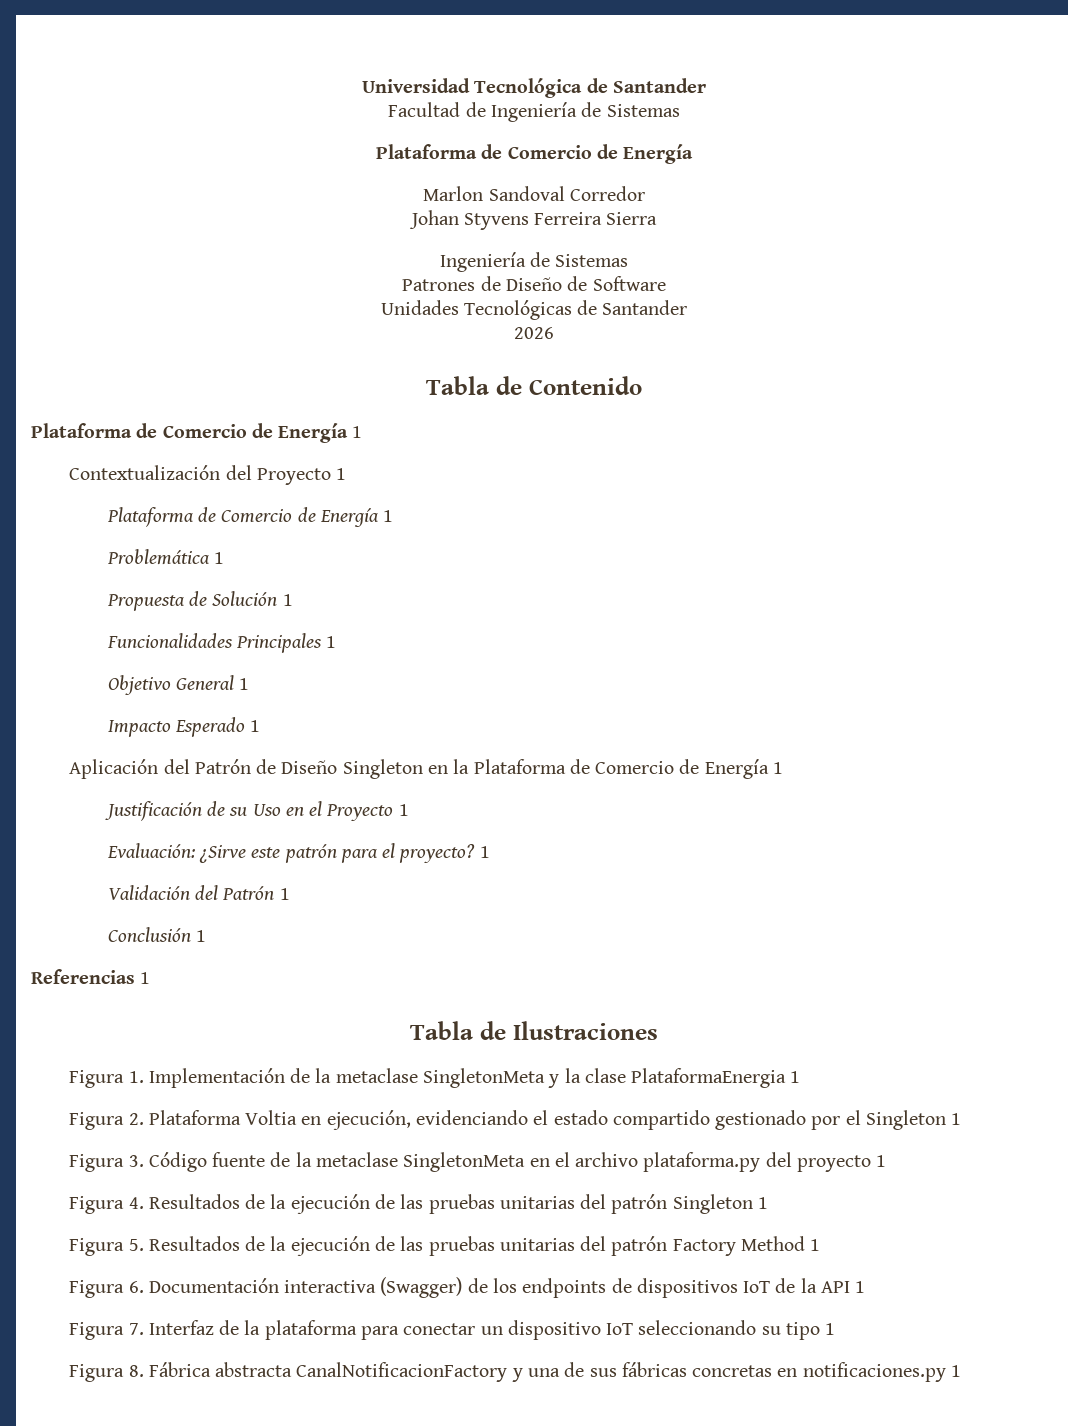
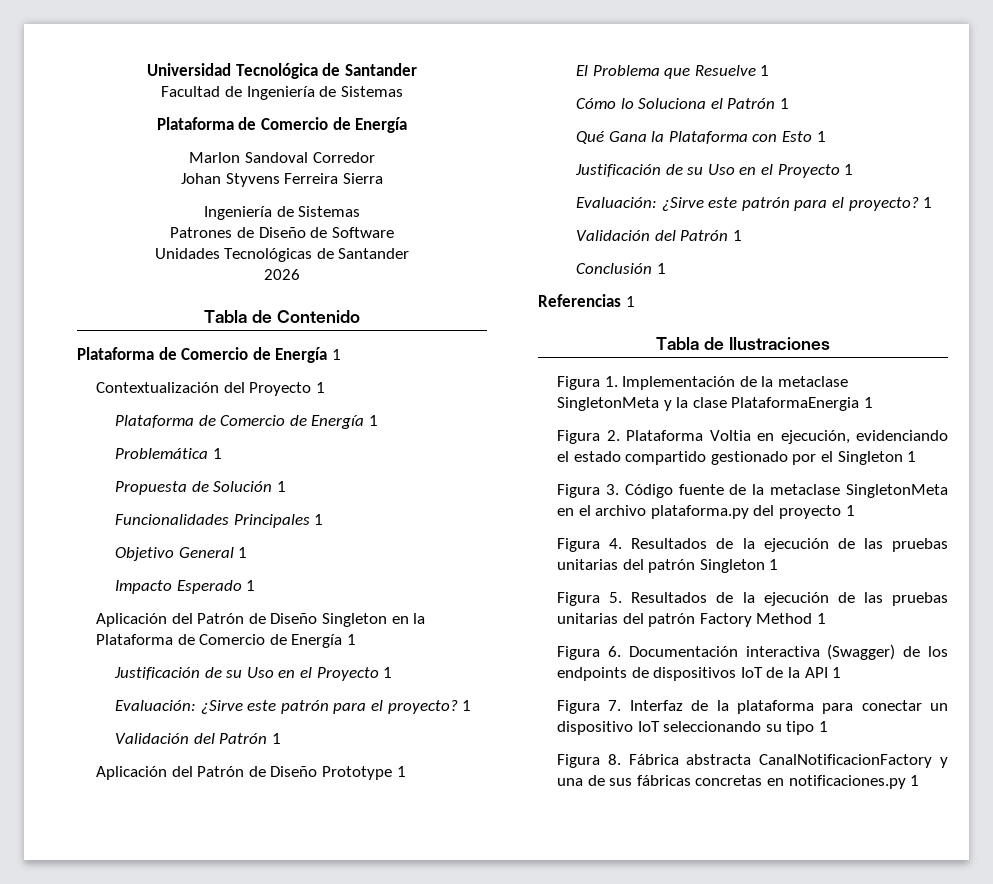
+ Aplicación del Patrón de Diseño Prototype 1
+ El Problema que Resuelve 1
+ Cómo lo Soluciona el Patrón 1
+ Qué Gana la Plataforma con Esto 1
+ Justificación de su Uso en el Proyecto 1
+ Evaluación: ¿Sirve este patrón para el proyecto? 1
+ Validación del Patrón 1

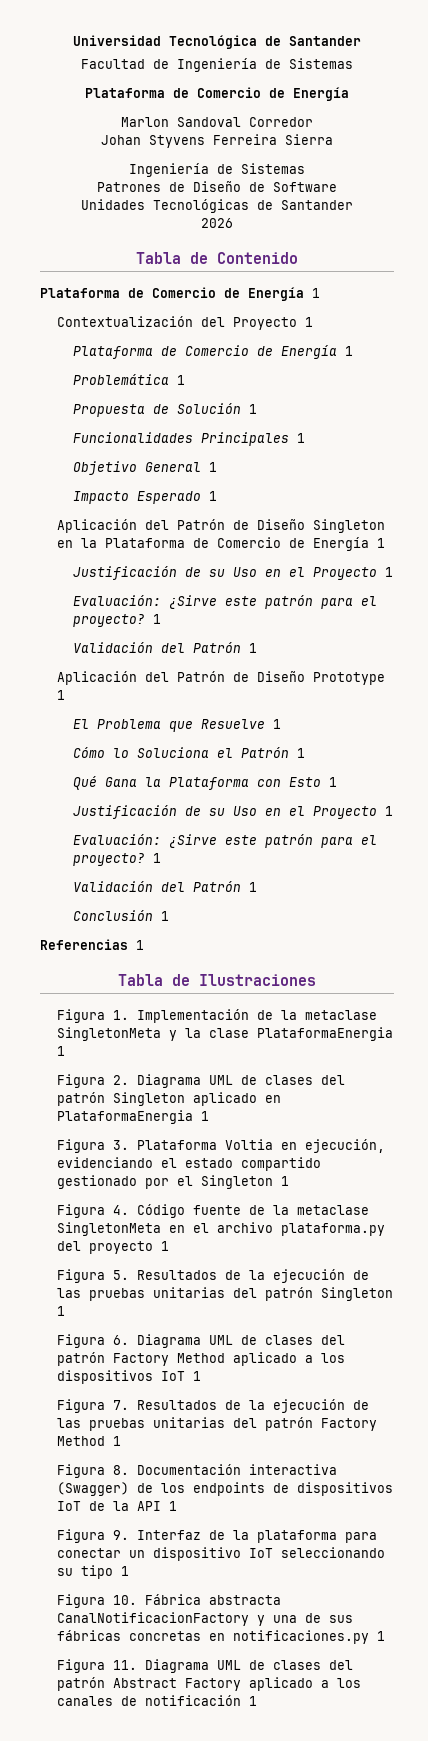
- Figura 2. Plataforma Voltia en ejecución, evidenciando el estado compartido gestionado por el Singleton 1
+ Figura 2. Diagrama UML de clases del patrón Singleton aplicado en PlataformaEnergia 1
+ Figura 3. Plataforma Voltia en ejecución, evidenciando el estado compartido gestionado por el Singleton 1
- Figura 3. Código fuente de la metaclase SingletonMeta en el archivo plataforma.py del proyecto 1
+ Figura 4. Código fuente de la metaclase SingletonMeta en el archivo plataforma.py del proyecto 1
- Figura 4. Resultados de la ejecución de las pruebas unitarias del patrón Singleton 1
+ Figura 5. Resultados de la ejecución de las pruebas unitarias del patrón Singleton 1
- Figura 5. Resultados de la ejecución de las pruebas unitarias del patrón Factory Method 1
+ Figura 6. Diagrama UML de clases del patrón Factory Method aplicado a los dispositivos IoT 1
+ Figura 7. Resultados de la ejecución de las pruebas unitarias del patrón Factory Method 1
- Figura 6. Documentación interactiva (Swagger) de los endpoints de dispositivos IoT de la API 1
+ Figura 8. Documentación interactiva (Swagger) de los endpoints de dispositivos IoT de la API 1
- Figura 7. Interfaz de la plataforma para conectar un dispositivo IoT seleccionando su tipo 1
+ Figura 9. Interfaz de la plataforma para conectar un dispositivo IoT seleccionando su tipo 1
- Figura 8. Fábrica abstracta CanalNotificacionFactory y una de sus fábricas concretas en notificaciones.py 1
+ Figura 10. Fábrica abstracta CanalNotificacionFactory y una de sus fábricas concretas en notificaciones.py 1
+ Figura 11. Diagrama UML de clases del patrón Abstract Factory aplicado a los canales de notificación 1

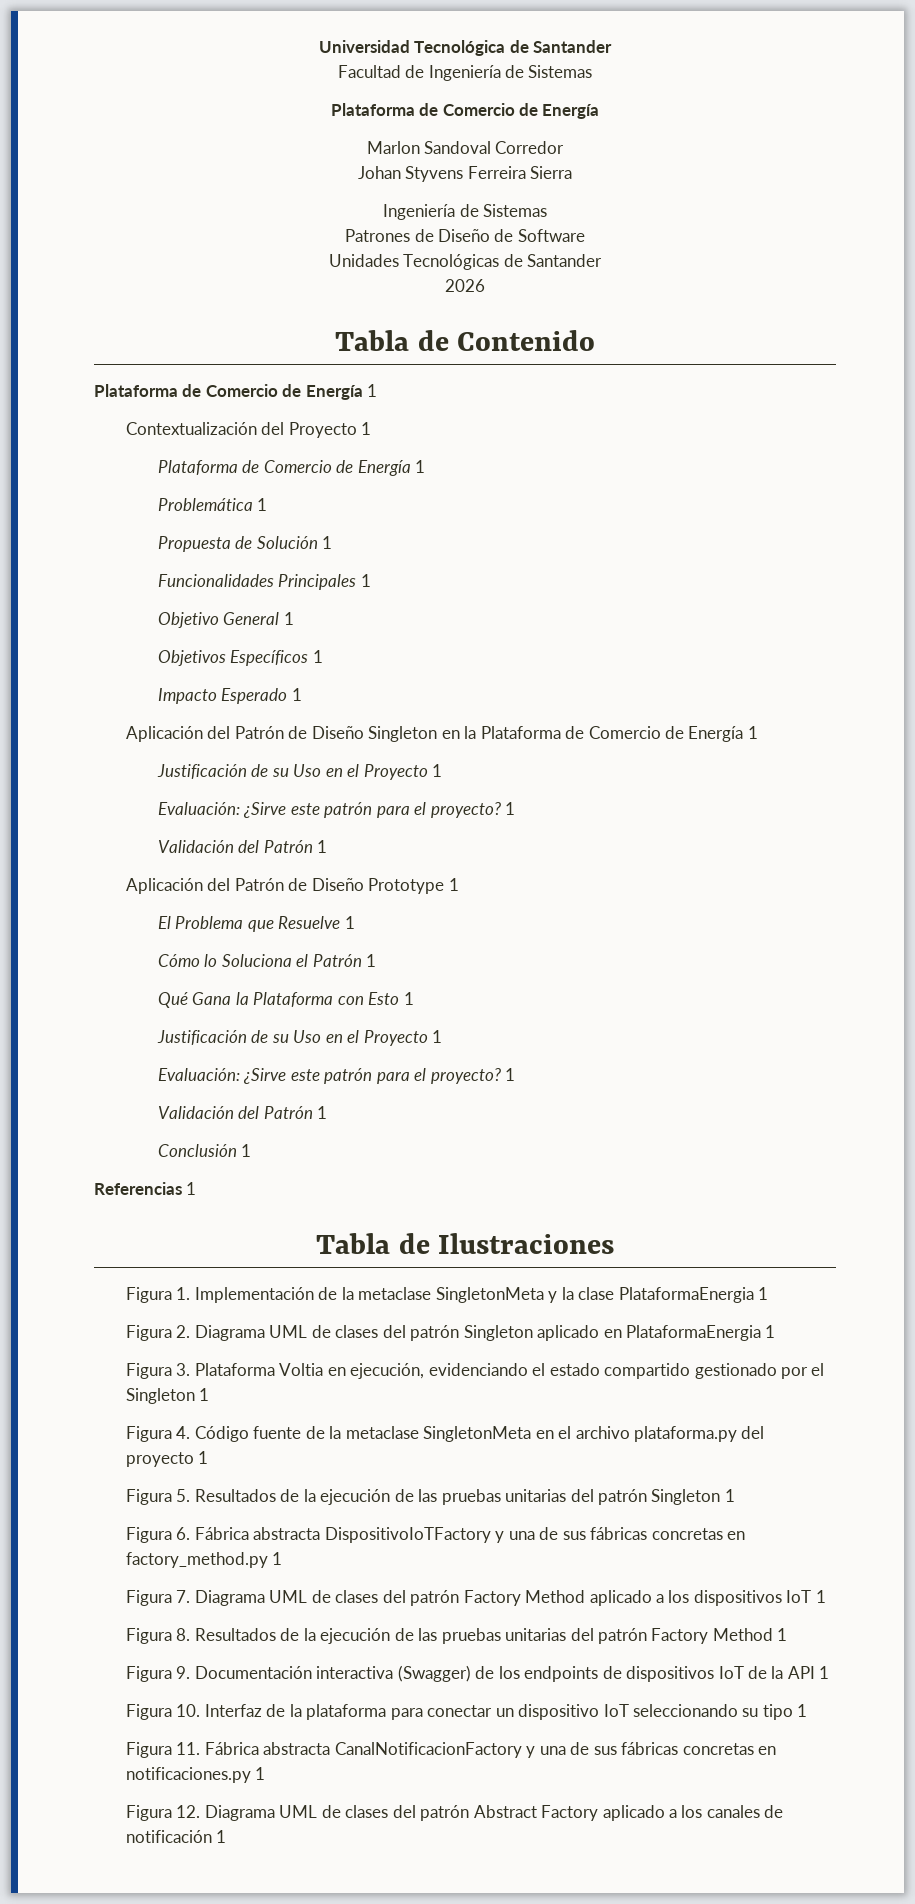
+ Objetivos Específicos 1
- Figura 6. Diagrama UML de clases del patrón Factory Method aplicado a los dispositivos IoT 1
+ Figura 6. Fábrica abstracta DispositivoIoTFactory y una de sus fábricas concretas en factory_method.py 1
+ Figura 7. Diagrama UML de clases del patrón Factory Method aplicado a los dispositivos IoT 1
- Figura 7. Resultados de la ejecución de las pruebas unitarias del patrón Factory Method 1
+ Figura 8. Resultados de la ejecución de las pruebas unitarias del patrón Factory Method 1
- Figura 8. Documentación interactiva (Swagger) de los endpoints de dispositivos IoT de la API 1
+ Figura 9. Documentación interactiva (Swagger) de los endpoints de dispositivos IoT de la API 1
- Figura 9. Interfaz de la plataforma para conectar un dispositivo IoT seleccionando su tipo 1
+ Figura 10. Interfaz de la plataforma para conectar un dispositivo IoT seleccionando su tipo 1
- Figura 10. Fábrica abstracta CanalNotificacionFactory y una de sus fábricas concretas en notificaciones.py 1
+ Figura 11. Fábrica abstracta CanalNotificacionFactory y una de sus fábricas concretas en notificaciones.py 1
- Figura 11. Diagrama UML de clases del patrón Abstract Factory aplicado a los canales de notificación 1
+ Figura 12. Diagrama UML de clases del patrón Abstract Factory aplicado a los canales de notificación 1

